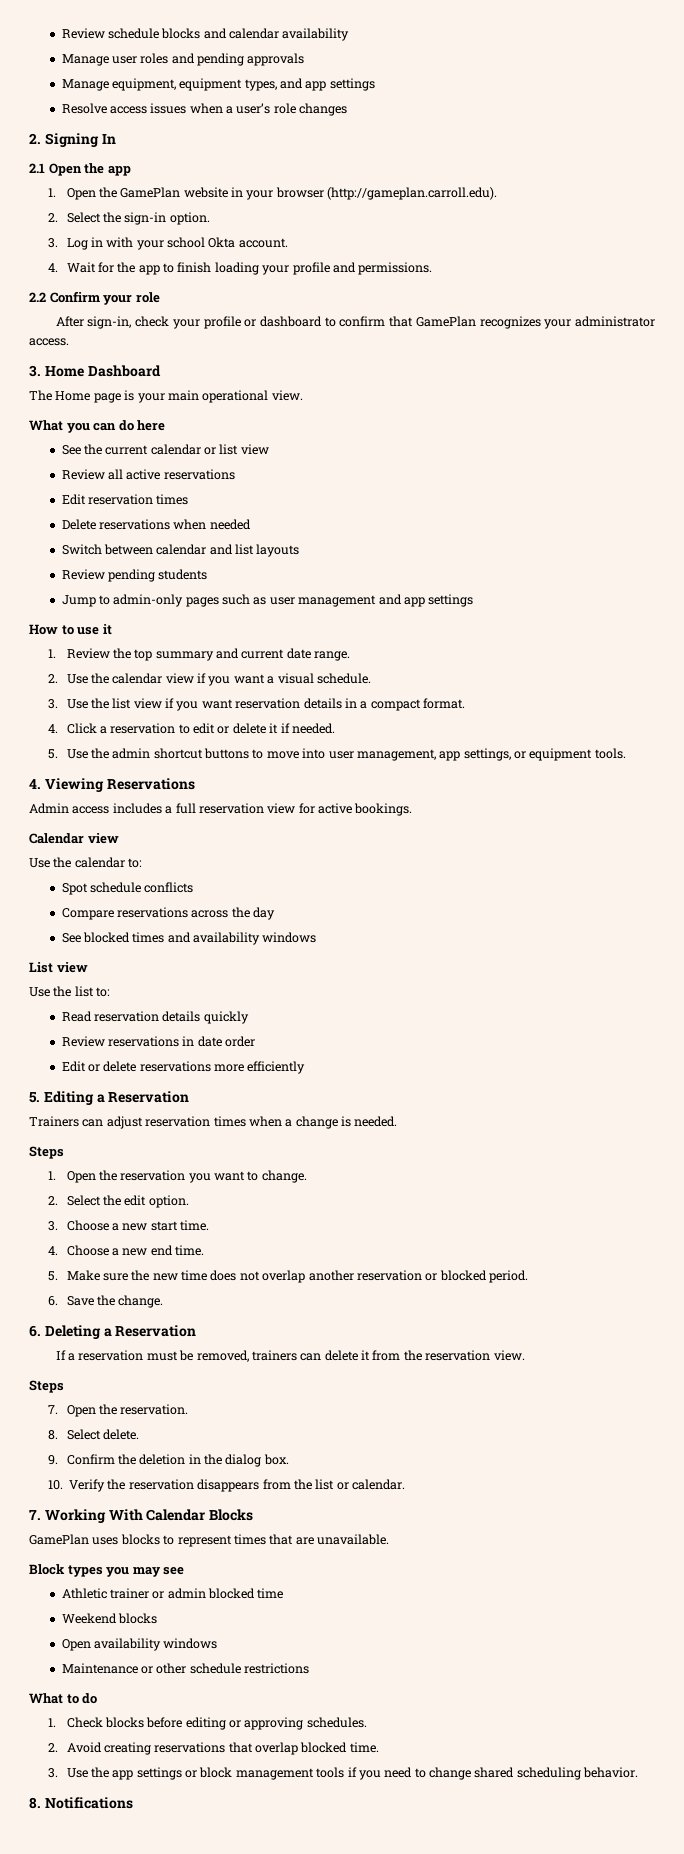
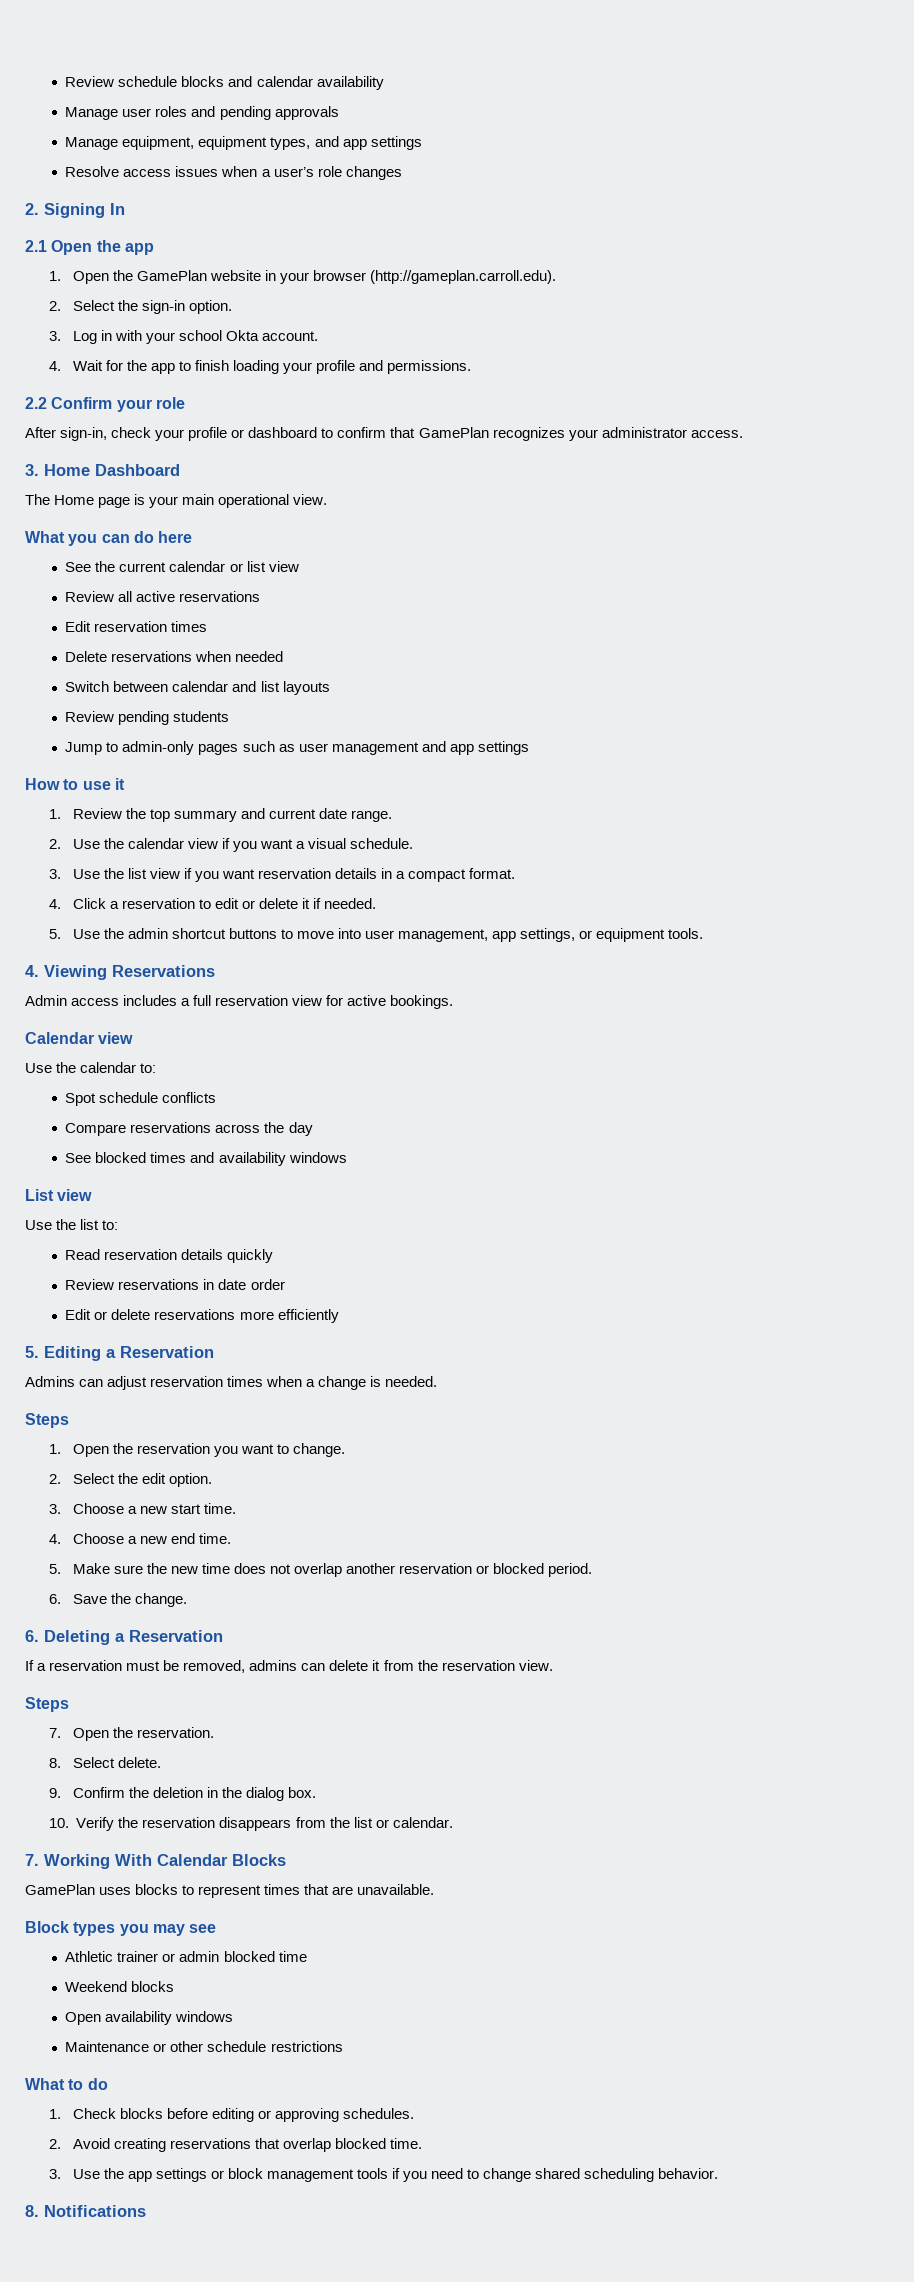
- Trainers can adjust reservation times when a change is needed.
+ Admins can adjust reservation times when a change is needed.
- If a reservation must be removed, trainers can delete it from the reservation view.
+ If a reservation must be removed, admins can delete it from the reservation view.

